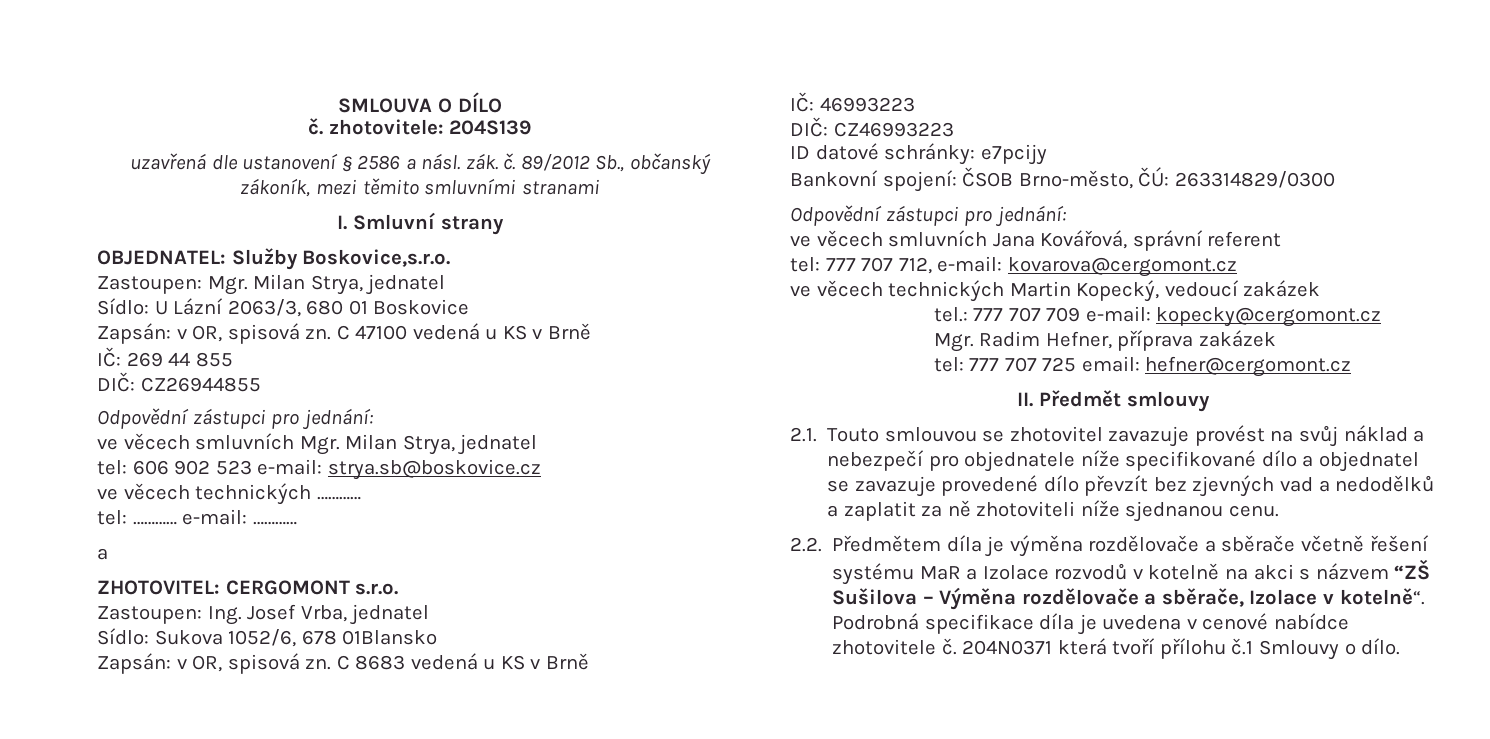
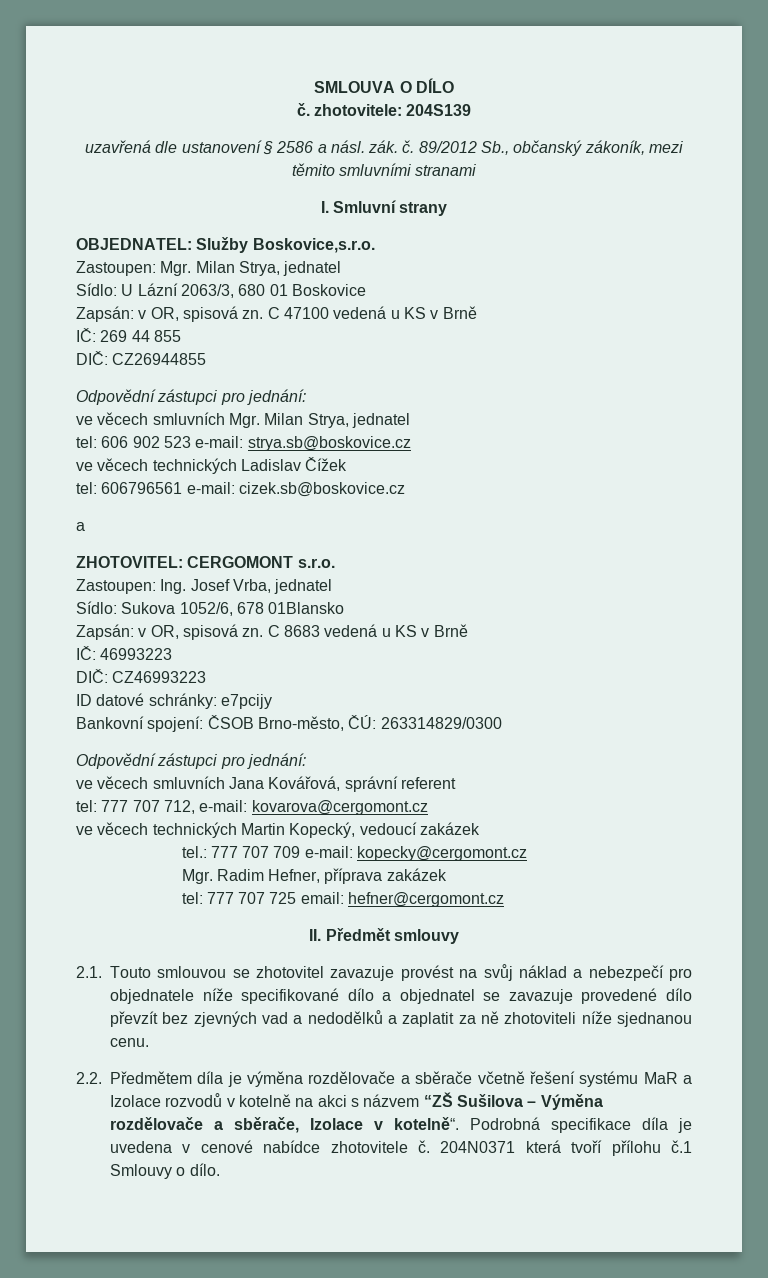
- ve věcech technických …………
- tel: ………… e-mail: …………
+ ve věcech technických Ladislav Čížek
+ tel: 606796561 e-mail: cizek.sb@boskovice.cz

